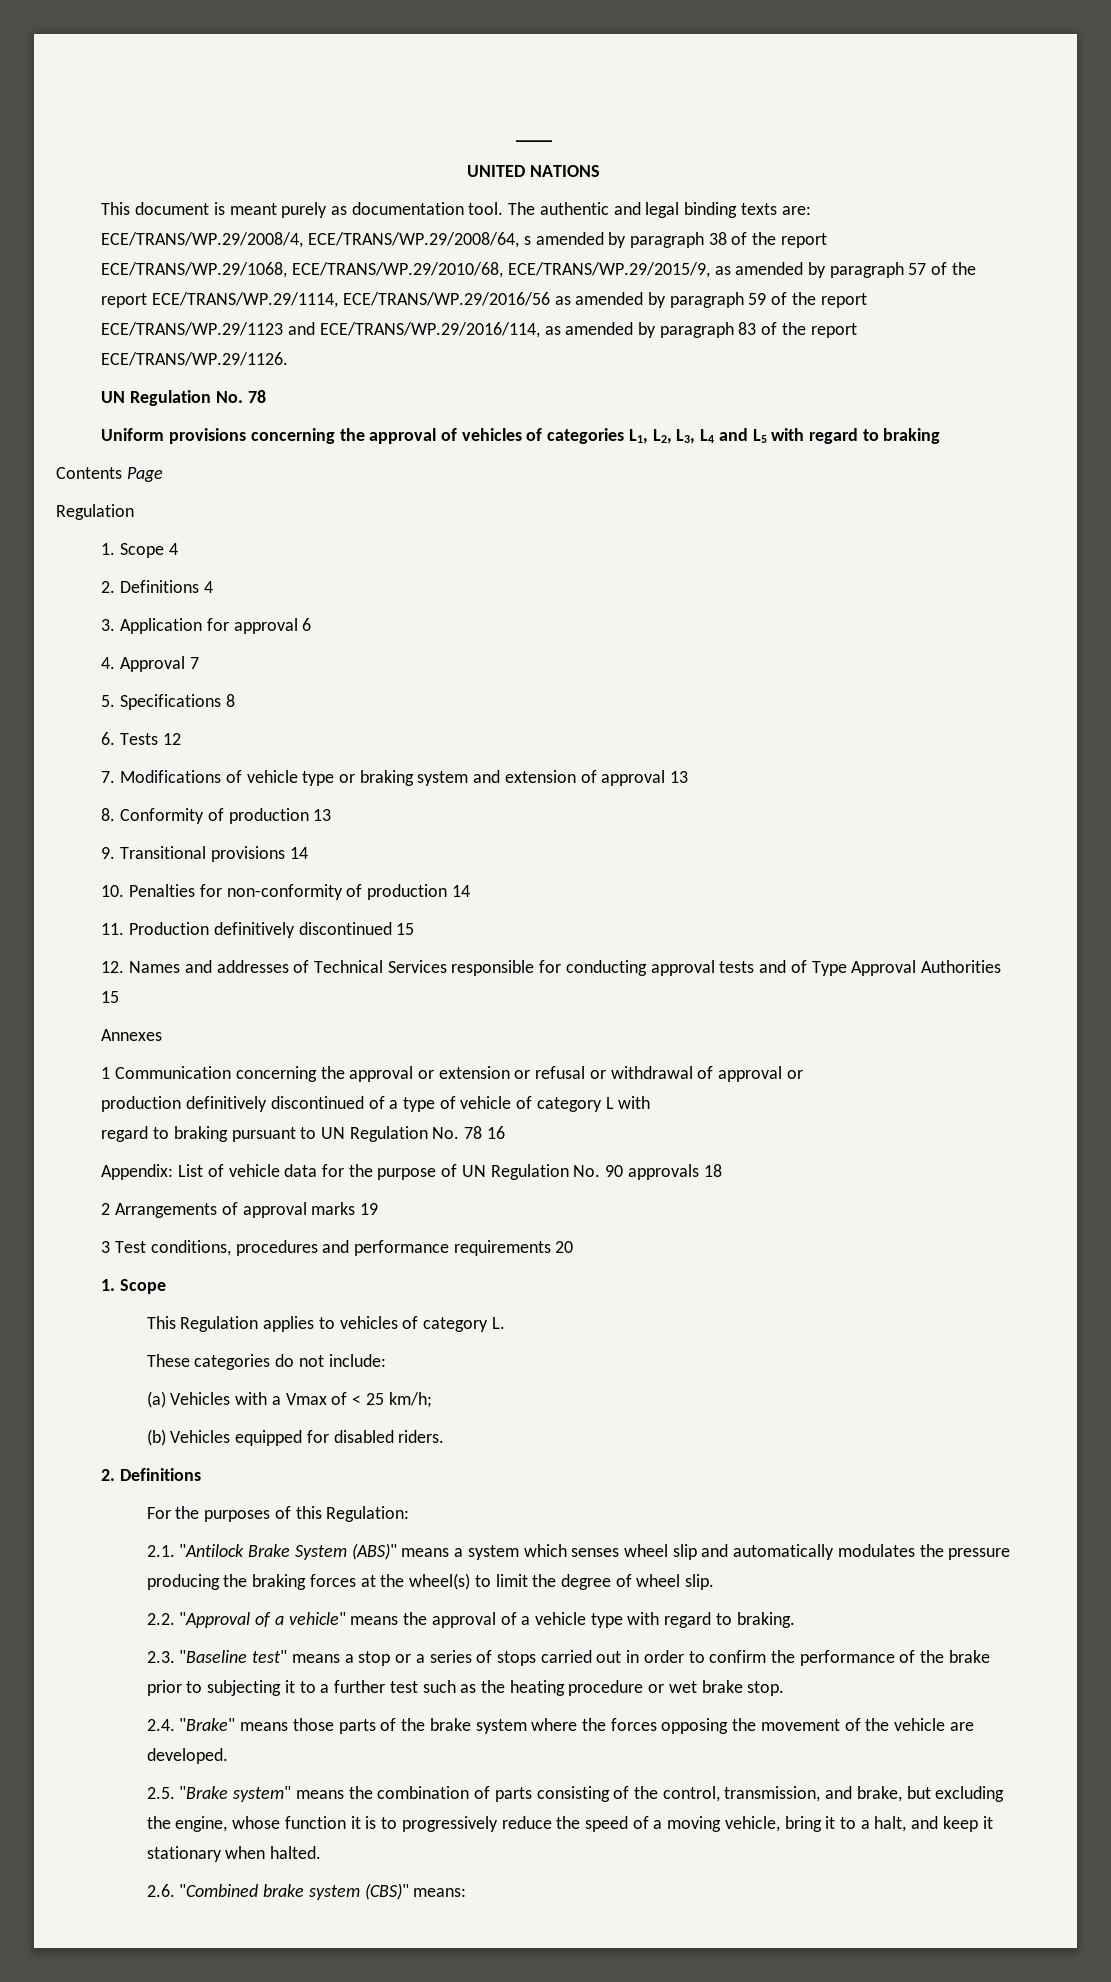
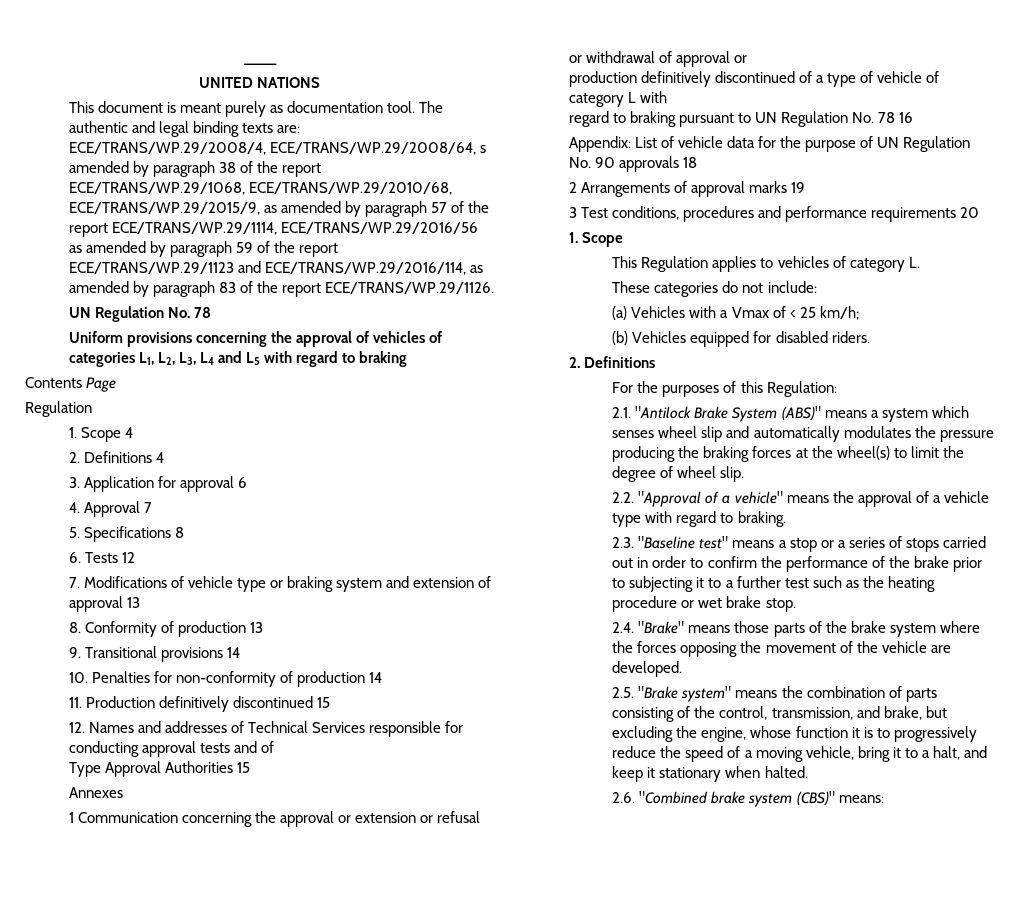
- 12. Names and addresses of Technical Services responsible for conducting approval tests and of Type Approval Authorities 15
+ 12. Names and addresses of Technical Services responsible for conducting approval tests and of
+ Type Approval Authorities 15

